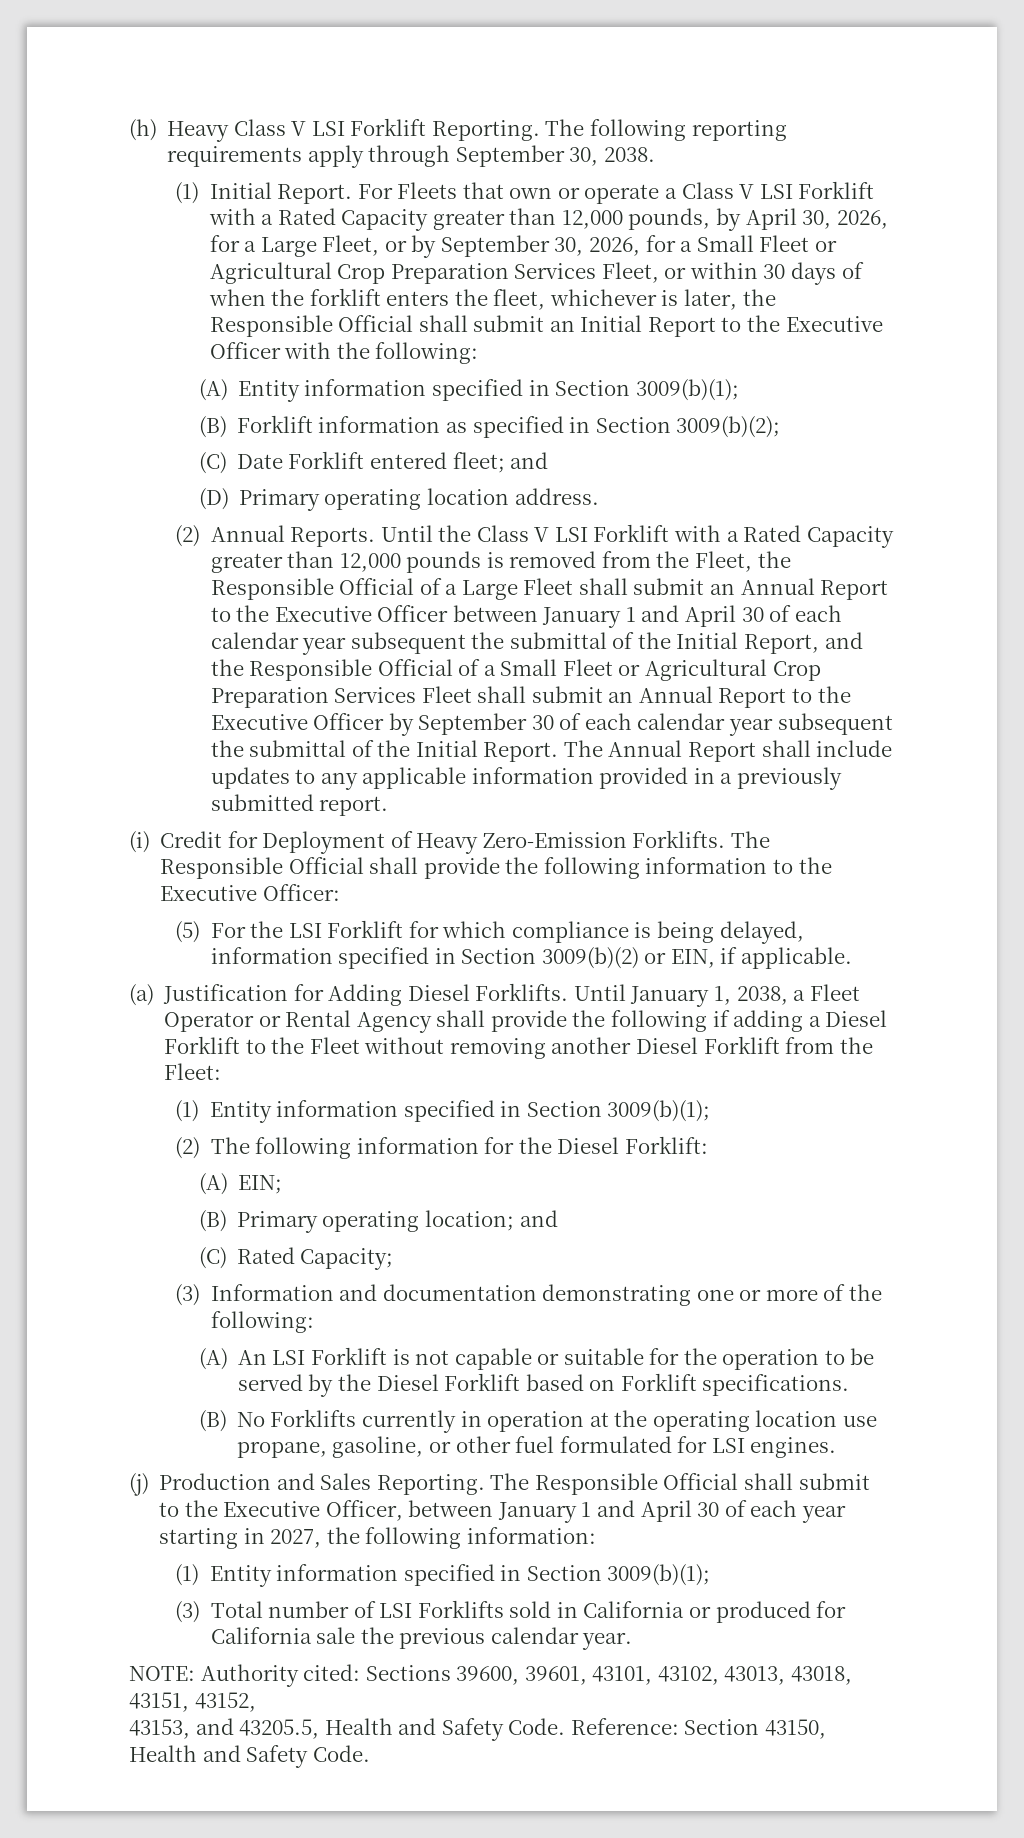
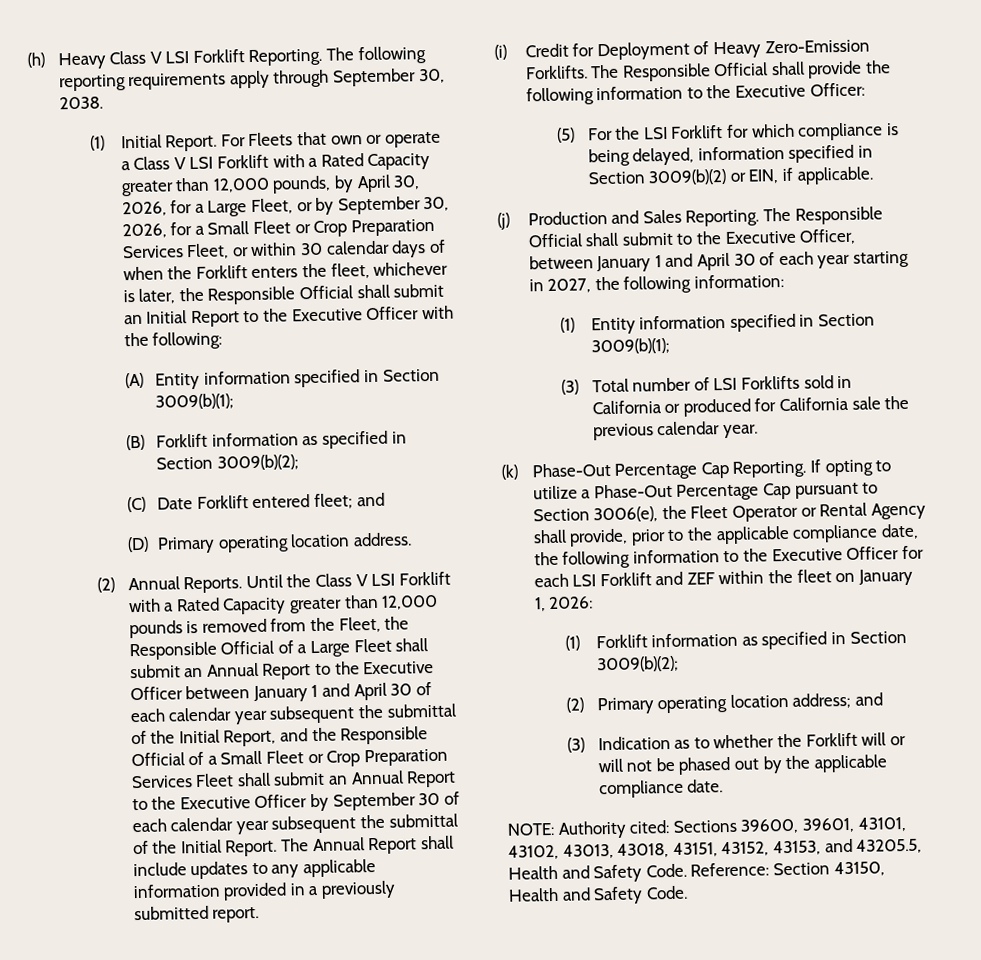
- For Fleets that own or operate a Class V LSI Forklift with a Rated Capacity greater than 12,000 pounds, by April 30, 2026, for a Large Fleet, or by September 30, 2026, for a Small Fleet or Agricultural Crop Preparation Services Fleet, or within 30 days of when the forklift enters the fleet, whichever is later, the Responsible Official shall submit an Initial Report to the Executive Officer with the following:
+ For Fleets that own or operate a Class V LSI Forklift with a Rated Capacity greater than 12,000 pounds, by April 30, 2026, for a Large Fleet, or by September 30, 2026, for a Small Fleet or Crop Preparation Services Fleet, or within 30 calendar days of when the Forklift enters the fleet, whichever is later, the Responsible Official shall submit an Initial Report to the Executive Officer with the following:
- Until the Class V LSI Forklift with a Rated Capacity greater than 12,000 pounds is removed from the Fleet, the Responsible Official of a Large Fleet shall submit an Annual Report to the Executive Officer between January 1 and April 30 of each calendar year subsequent the submittal of the Initial Report, and the Responsible Official of a Small Fleet or Agricultural Crop Preparation Services Fleet shall submit an Annual Report to the Executive Officer by September 30 of each calendar year subsequent the submittal of the Initial Report.
+ Until the Class V LSI Forklift with a Rated Capacity greater than 12,000 pounds is removed from the Fleet, the Responsible Official of a Large Fleet shall submit an Annual Report to the Executive Officer between January 1 and April 30 of each calendar year subsequent the submittal of the Initial Report, and the Responsible Official of a Small Fleet or Crop Preparation Services Fleet shall submit an Annual Report to the Executive Officer by September 30 of each calendar year subsequent the submittal of the Initial Report.
- (a) Justification for Adding Diesel Forklifts. Until January 1, 2038, a Fleet Operator or Rental Agency shall provide the following if adding a Diesel Forklift to the Fleet without removing another Diesel Forklift from the Fleet:
- (1) Entity information specified in Section 3009(b)(1);
- (2) The following information for the Diesel Forklift:
- (A) EIN;
- (B) Primary operating location; and
- (C) Rated Capacity;
- (3) Information and documentation demonstrating one or more of the following:
- (A) An LSI Forklift is not capable or suitable for the operation to be served by the Diesel Forklift based on Forklift specifications.
- (B) No Forklifts currently in operation at the operating location use propane, gasoline, or other fuel formulated for LSI engines.
+ (k) Phase-Out Percentage Cap Reporting. If opting to utilize a Phase-Out Percentage Cap pursuant to Section 3006(e), the Fleet Operator or Rental Agency shall provide, prior to the applicable compliance date, the following information to the Executive Officer for each LSI Forklift and ZEF within the fleet on January 1, 2026:
+ (1) Forklift information as specified in Section 3009(b)(2);
+ (2) Primary operating location address; and
+ (3) Indication as to whether the Forklift will or will not be phased out by the applicable compliance date.
- NOTE: Authority cited: Sections 39600, 39601, 43101, 43102, 43013, 43018, 43151, 43152,
- 43153, and 43205.5, Health and Safety Code.
+ NOTE: Authority cited: Sections 39600, 39601, 43101, 43102, 43013, 43018, 43151, 43152, 43153, and 43205.5, Health and Safety Code.

